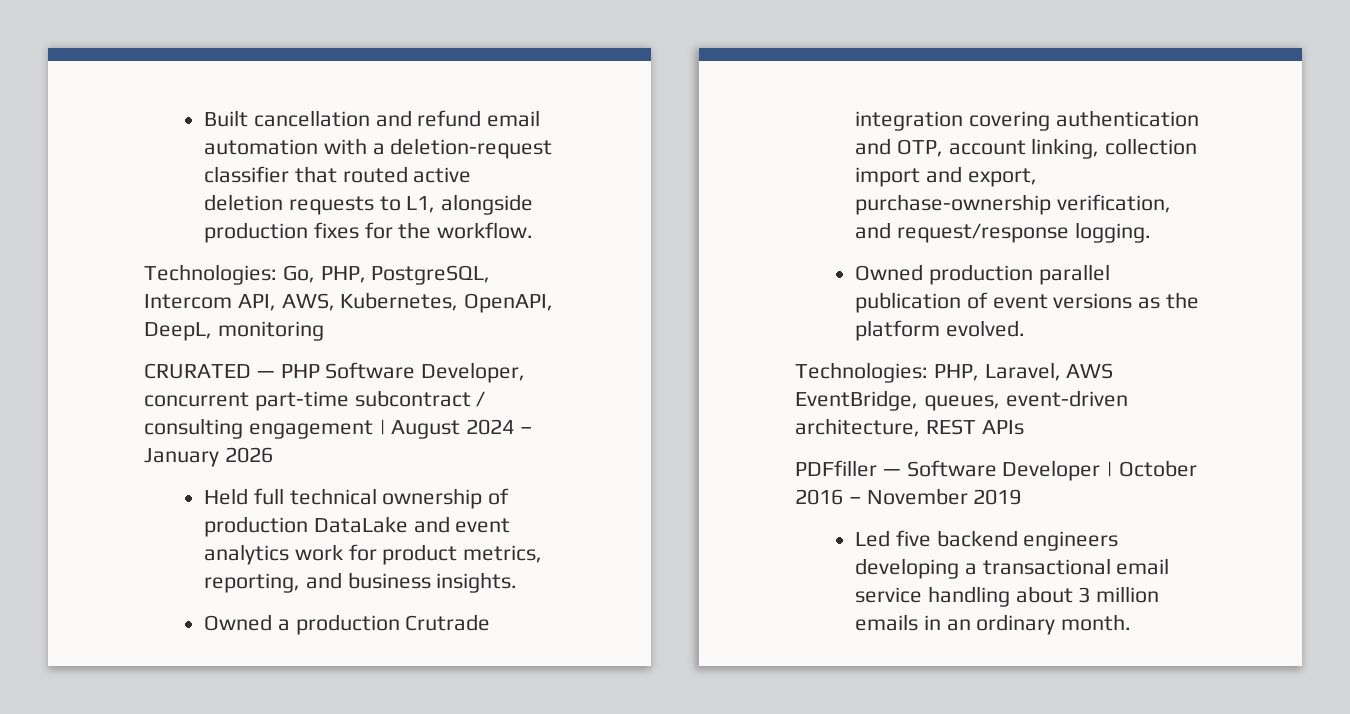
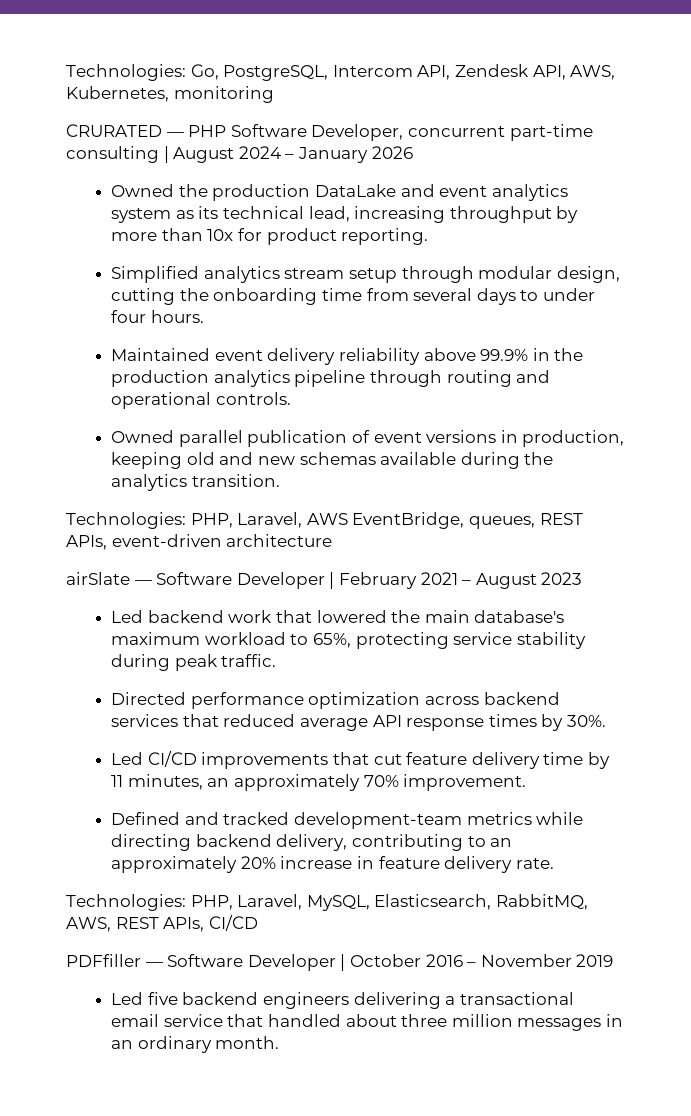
- Built cancellation and refund email automation with a deletion-request classifier that routed active deletion requests to L1, alongside production fixes for the workflow.
- Technologies: Go, PHP, PostgreSQL, Intercom API, AWS, Kubernetes, OpenAPI, DeepL, monitoring
+ Technologies: Go, PostgreSQL, Intercom API, Zendesk API, AWS, Kubernetes, monitoring
- CRURATED — PHP Software Developer, concurrent part-time subcontract / consulting engagement | August 2024 – January 2026
+ CRURATED — PHP Software Developer, concurrent part-time consulting | August 2024 – January 2026
- Held full technical ownership of production DataLake and event analytics work for product metrics, reporting, and business insights.
- Owned a production Crutrade integration covering authentication and OTP, account linking, collection import and export, purchase-ownership verification, and request/response logging.
- Owned production parallel publication of event versions as the platform evolved.
+ Owned the production DataLake and event analytics system as its technical lead, increasing throughput by more than 10x for product reporting.
+ Simplified analytics stream setup through modular design, cutting the onboarding time from several days to under four hours.
+ Maintained event delivery reliability above 99.9% in the production analytics pipeline through routing and operational controls.
+ Owned parallel publication of event versions in production, keeping old and new schemas available during the analytics transition.
- Technologies: PHP, Laravel, AWS EventBridge, queues, event-driven architecture, REST APIs
+ Technologies: PHP, Laravel, AWS EventBridge, queues, REST APIs, event-driven architecture
+ airSlate — Software Developer | February 2021 – August 2023
+ Led backend work that lowered the main database's maximum workload to 65%, protecting service stability during peak traffic.
+ Directed performance optimization across backend services that reduced average API response times by 30%.
+ Led CI/CD improvements that cut feature delivery time by 11 minutes, an approximately 70% improvement.
+ Defined and tracked development-team metrics while directing backend delivery, contributing to an approximately 20% increase in feature delivery rate.
+ Technologies: PHP, Laravel, MySQL, Elasticsearch, RabbitMQ, AWS, REST APIs, CI/CD
- Led five backend engineers developing a transactional email service handling about 3 million emails in an ordinary month.
+ Led five backend engineers delivering a transactional email service that handled about three million messages in an ordinary month.

